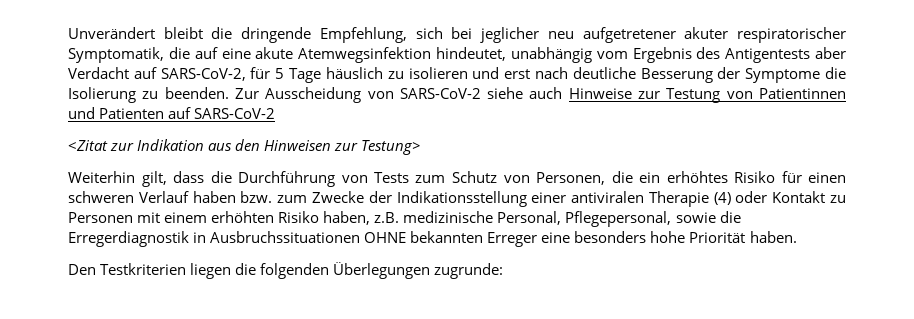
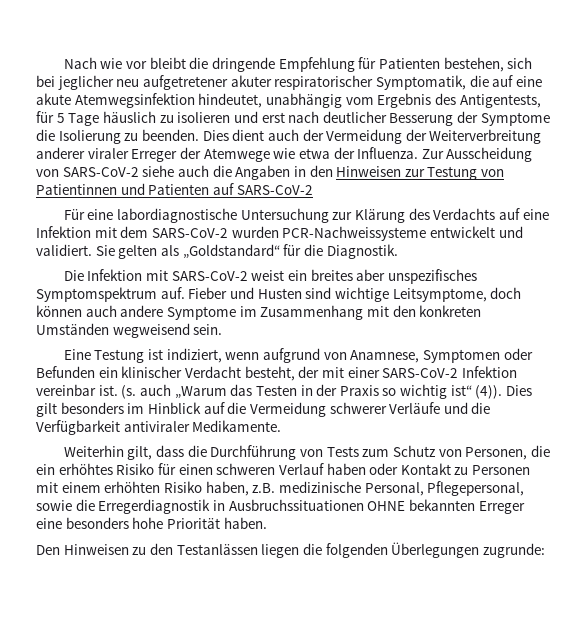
- Unverändert bleibt die dringende Empfehlung, sich bei jeglicher neu aufgetretener akuter respiratorischer Symptomatik, die auf eine akute Atemwegsinfektion hindeutet, unabhängig vom Ergebnis des Antigentests aber Verdacht auf SARS-CoV-2, für 5 Tage häuslich zu isolieren und erst nach deutliche Besserung der Symptome die Isolierung zu beenden.
+ Nach wie vor bleibt die dringende Empfehlung für Patienten bestehen, sich bei jeglicher neu aufgetretener akuter respiratorischer Symptomatik, die auf eine akute Atemwegsinfektion hindeutet, unabhängig vom Ergebnis des Antigentests, für 5 Tage häuslich zu isolieren und erst nach deutlicher Besserung der Symptome die Isolierung zu beenden.
+ Dies dient auch der Vermeidung der Weiterverbreitung anderer viraler Erreger der Atemwege wie etwa der Influenza.
- Zur Ausscheidung von SARS-CoV-2 siehe auch Hinweise zur Testung von Patientinnen und Patienten auf SARS-CoV-2
+ Zur Ausscheidung von SARS-CoV-2 siehe auch die Angaben in den Hinweisen zur Testung von Patientinnen und Patienten auf SARS-CoV-2
- <Zitat zur Indikation aus den Hinweisen zur Testung>
+ Für eine labordiagnostische Untersuchung zur Klärung des Verdachts auf eine Infektion mit dem SARS-CoV-2 wurden PCR-Nachweissysteme entwickelt und validiert. Sie gelten als „Goldstandard“ für die Diagnostik.
+ Die Infektion mit SARS-CoV-2 weist ein breites aber unspezifisches Symptomspektrum auf. Fieber und Husten sind wichtige Leitsymptome, doch können auch andere Symptome im Zusammenhang mit den konkreten Umständen wegweisend sein.
+ Eine Testung ist indiziert, wenn aufgrund von Anamnese, Symptomen oder Befunden ein klinischer Verdacht besteht, der mit einer SARS-CoV-2 Infektion vereinbar ist. (s. auch „Warum das Testen in der Praxis so wichtig ist“ (4)). Dies gilt besonders im Hinblick auf die Vermeidung schwerer Verläufe und die Verfügbarkeit antiviraler Medikamente.
- Weiterhin gilt, dass die Durchführung von Tests zum Schutz von Personen, die ein erhöhtes Risiko für einen schweren Verlauf haben bzw. zum Zwecke der Indikationsstellung einer antiviralen Therapie (4) oder Kontakt zu Personen mit einem erhöhten Risiko haben, z.B. medizinische Personal, Pflegepersonal, sowie die Erregerdiagnostik in Ausbruchssituationen OHNE bekannten Erreger eine besonders hohe Priorität haben.
+ Weiterhin gilt, dass die Durchführung von Tests zum Schutz von Personen, die ein erhöhtes Risiko für einen schweren Verlauf haben oder Kontakt zu Personen mit einem erhöhten Risiko haben, z.B. medizinische Personal, Pflegepersonal, sowie die Erregerdiagnostik in Ausbruchssituationen OHNE bekannten Erreger eine besonders hohe Priorität haben.
- Den Testkriterien liegen die folgenden Überlegungen zugrunde:
+ Den Hinweisen zu den Testanlässen liegen die folgenden Überlegungen zugrunde:

